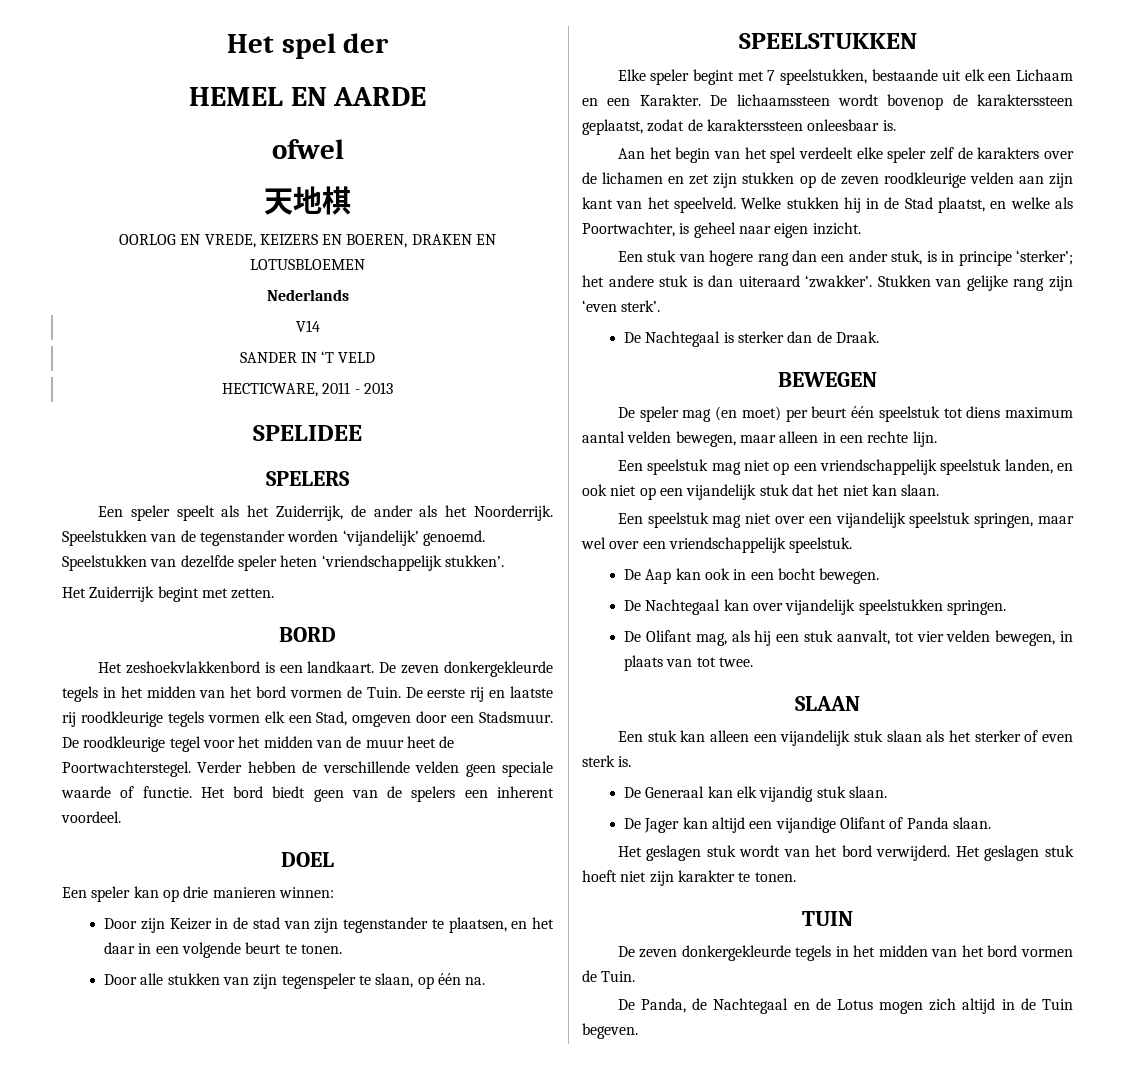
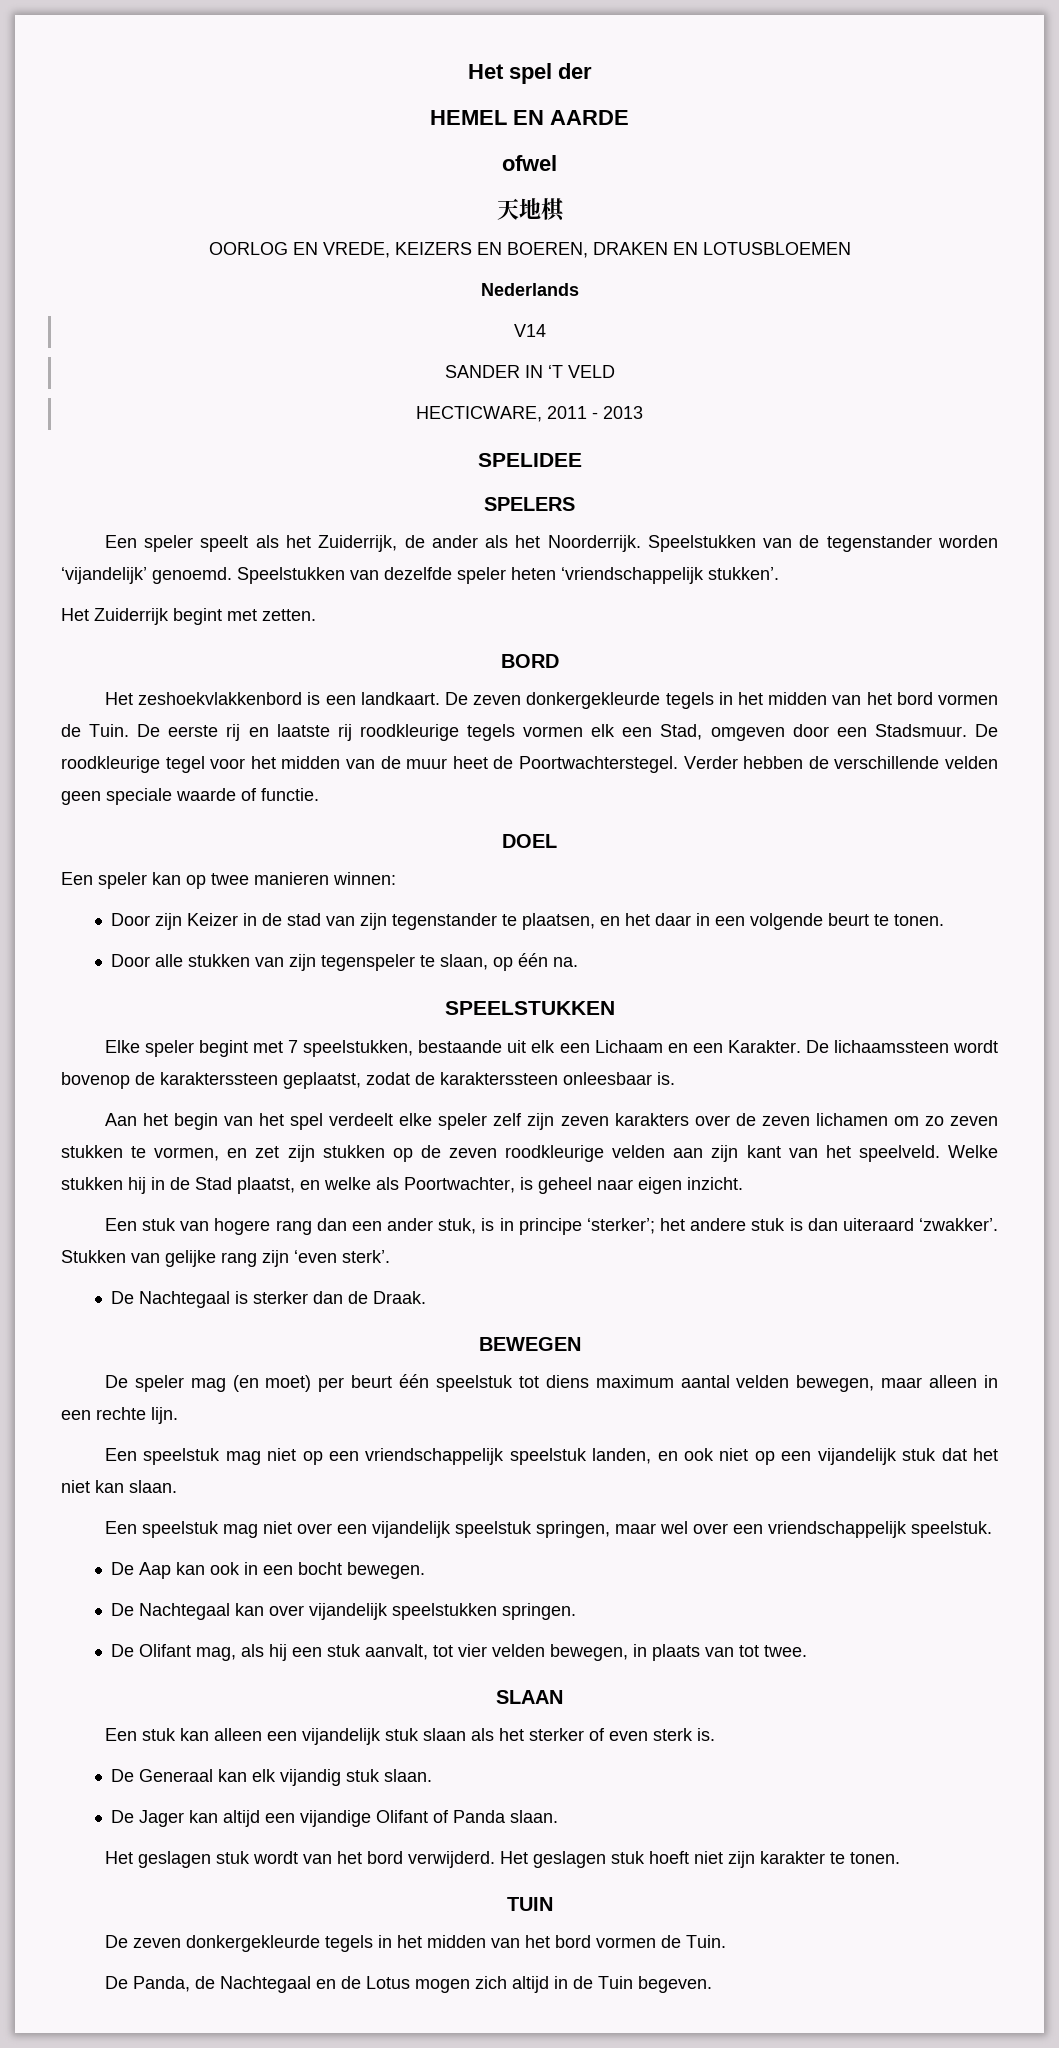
- Het bord biedt geen van de spelers een inherent voordeel.
- Een speler kan op drie manieren winnen:
+ Een speler kan op twee manieren winnen:
- Aan het begin van het spel verdeelt elke speler zelf de karakters over de lichamen en zet zijn stukken op de zeven roodkleurige velden aan zijn kant van het speelveld.
+ Aan het begin van het spel verdeelt elke speler zelf zijn zeven karakters over de zeven lichamen om zo zeven stukken te vormen, en zet zijn stukken op de zeven roodkleurige velden aan zijn kant van het speelveld.

